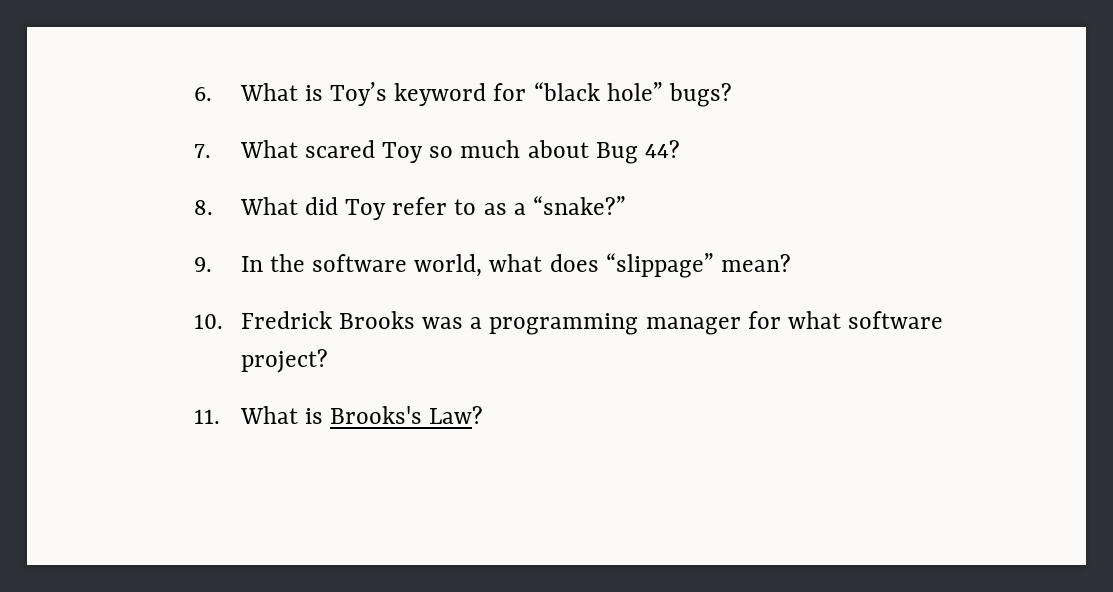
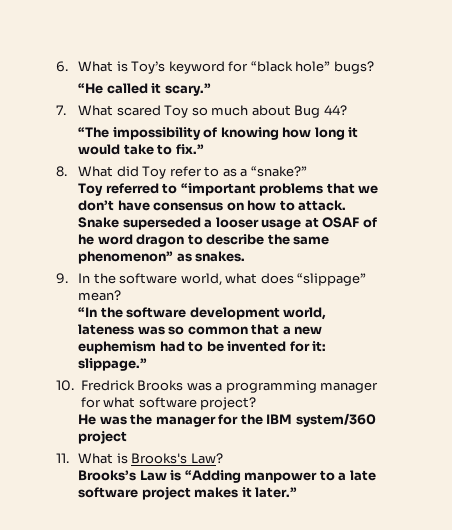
+ “He called it scary.”
+ “The impossibility of knowing how long it would take to fix.”
+ Toy referred to “important problems that we don’t have consensus on how to attack. Snake superseded a looser usage at OSAF of he word dragon to describe the same phenomenon” as snakes.
+ “In the software development world, lateness was so common that a new euphemism had to be invented for it: slippage.”
+ He was the manager for the IBM system/360 project
+ Brooks’s Law is “Adding manpower to a late software project makes it later.”

